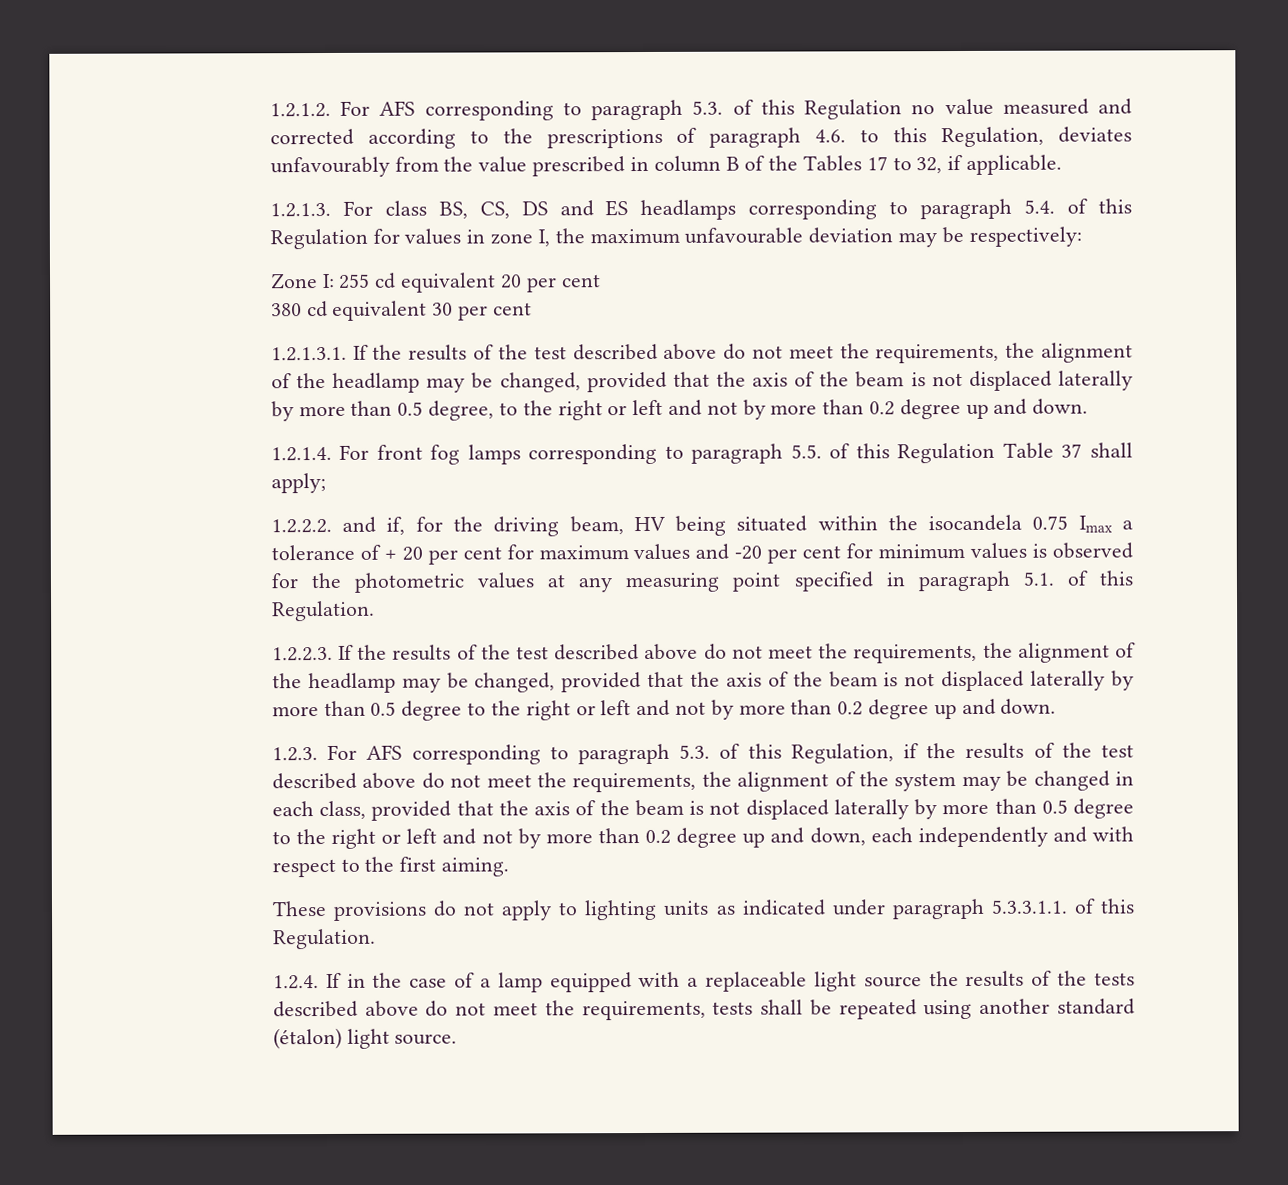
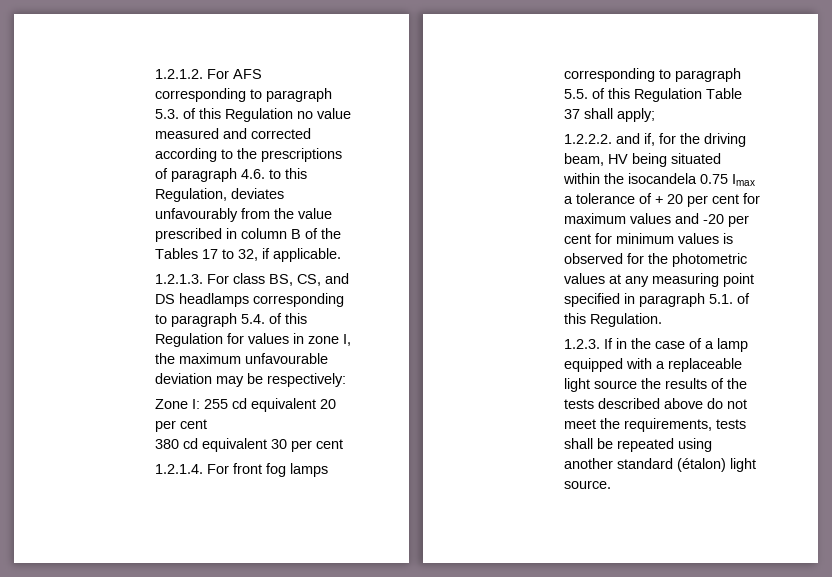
- 1.2.1.3. For class BS, CS, DS and ES headlamps corresponding to paragraph 5.4. of this Regulation for values in zone I, the maximum unfavourable deviation may be respectively:
+ 1.2.1.3. For class BS, CS, and DS headlamps corresponding to paragraph 5.4. of this Regulation for values in zone I, the maximum unfavourable deviation may be respectively:
- 1.2.1.3.1. If the results of the test described above do not meet the requirements, the alignment of the headlamp may be changed, provided that the axis of the beam is not displaced laterally by more than 0.5 degree, to the right or left and not by more than 0.2 degree up and down.
- 1.2.2.3. If the results of the test described above do not meet the requirements, the alignment of the headlamp may be changed, provided that the axis of the beam is not displaced laterally by more than 0.5 degree to the right or left and not by more than 0.2 degree up and down.
- 1.2.3. For AFS corresponding to paragraph 5.3. of this Regulation, if the results of the test described above do not meet the requirements, the alignment of the system may be changed in each class, provided that the axis of the beam is not displaced laterally by more than 0.5 degree to the right or left and not by more than 0.2 degree up and down, each independently and with respect to the first aiming.
- These provisions do not apply to lighting units as indicated under paragraph 5.3.3.1.1. of this Regulation.
- 1.2.4. If in the case of a lamp equipped with a replaceable light source the results of the tests described above do not meet the requirements, tests shall be repeated using another standard (étalon) light source.
+ 1.2.3. If in the case of a lamp equipped with a replaceable light source the results of the tests described above do not meet the requirements, tests shall be repeated using another standard (étalon) light source.

